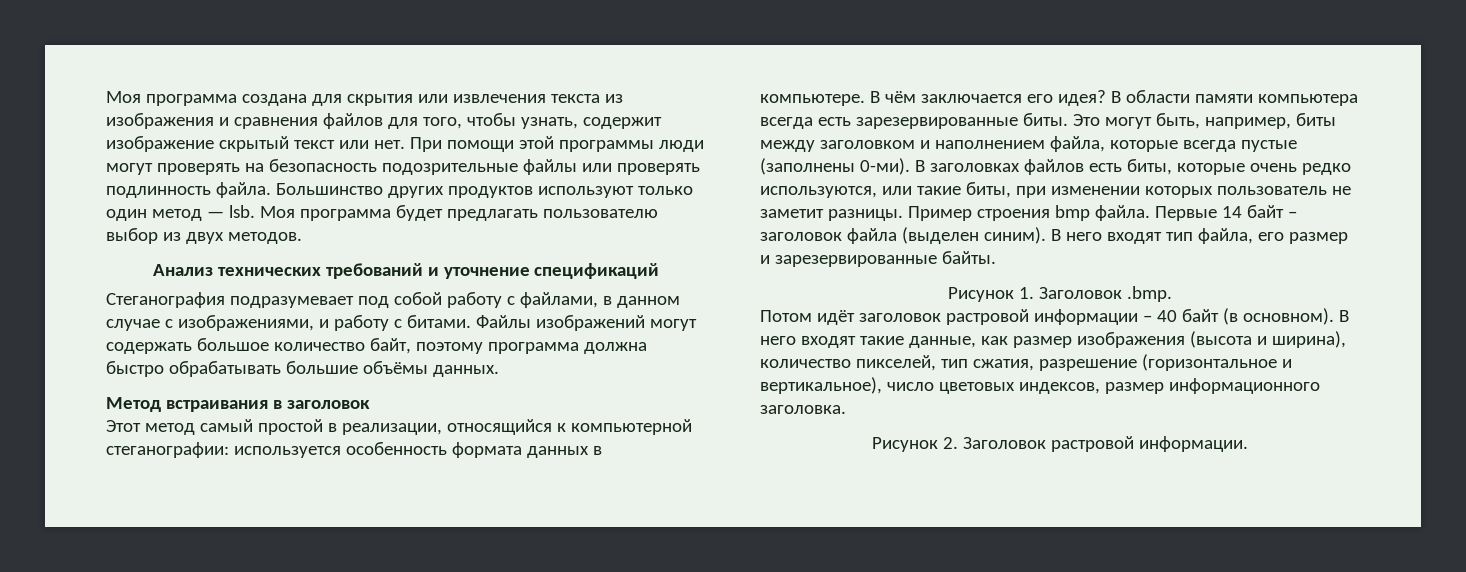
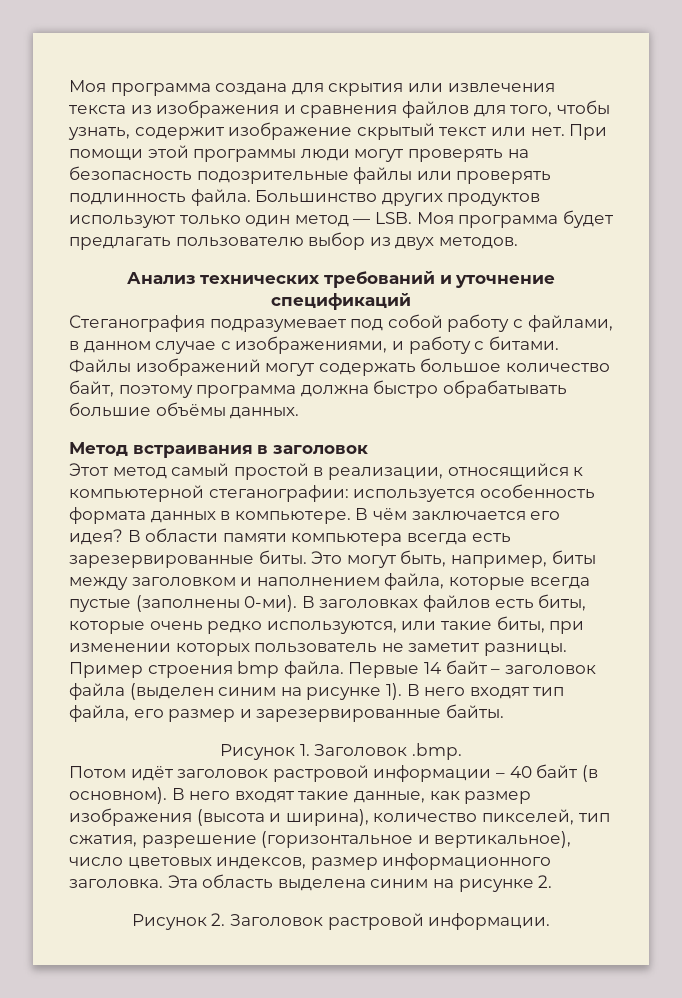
- Большинство других продуктов используют только один метод — lsb. Моя программа будет предлагать пользователю выбор из двух методов.
+ Большинство других продуктов используют только один метод — LSB. Моя программа будет предлагать пользователю выбор из двух методов.
- Первые 14 байт – заголовок файла (выделен синим).
+ Первые 14 байт – заголовок файла (выделен синим на рисунке 1).
+ Эта область выделена синим на рисунке 2.

